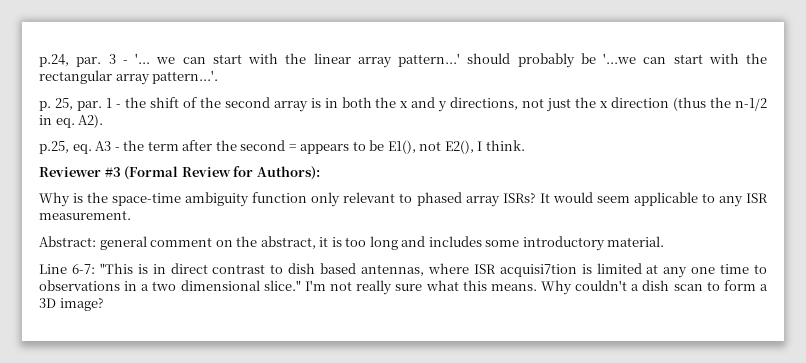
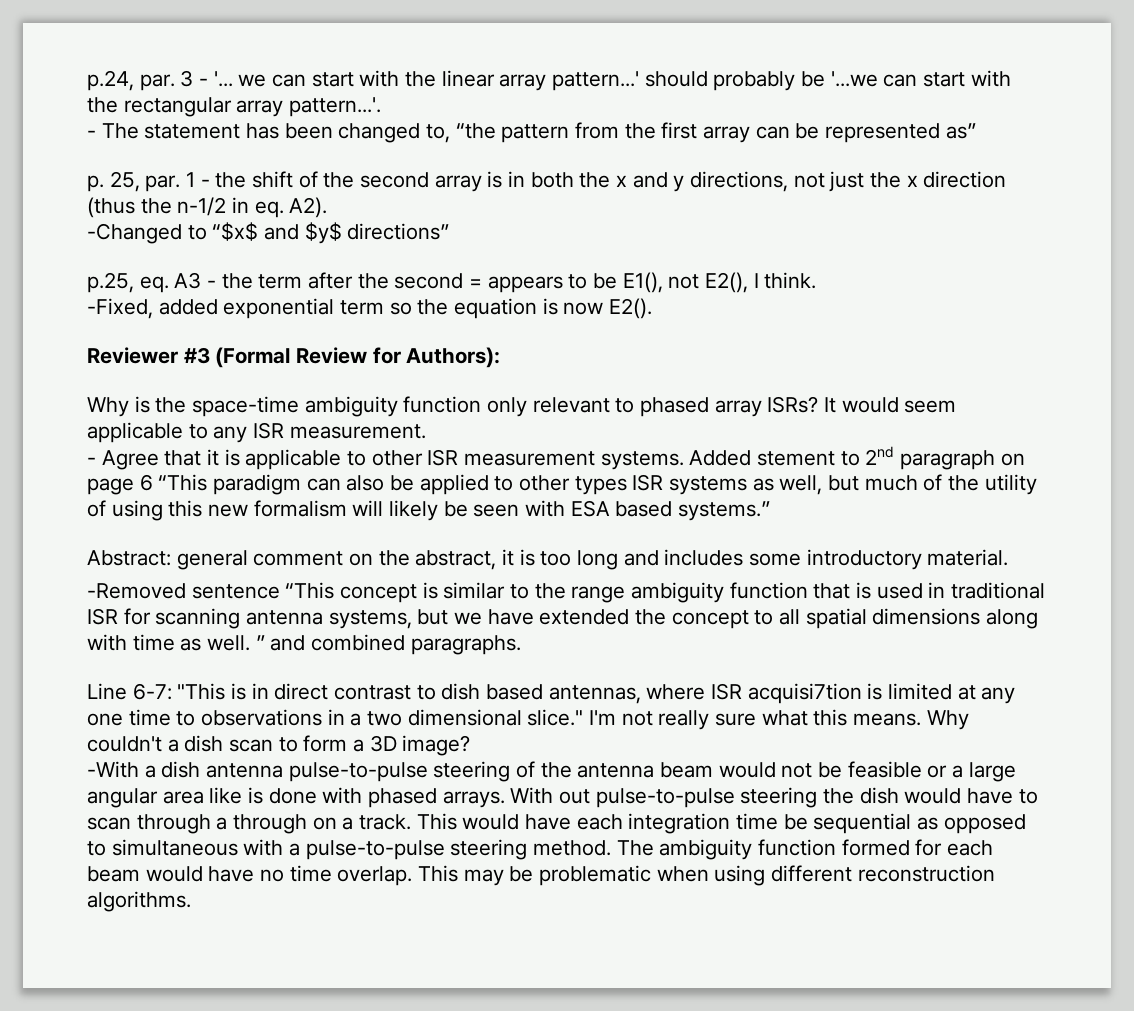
+ - The statement has been changed to, “the pattern from the first array can be represented as”
+ -Changed to “$x$ and $y$ directions”
+ -Fixed, added exponential term so the equation is now E2().
+ - Agree that it is applicable to other ISR measurement systems. Added stement to 2nd paragraph on page 6 “This paradigm can also be applied to other types ISR systems as well, but much of the utility of using this new formalism will likely be seen with ESA based systems.”
+ -Removed sentence “This concept is similar to the range ambiguity function that is used in traditional ISR for scanning antenna systems, but we have extended the concept to all spatial dimensions along with time as well. ” and combined paragraphs.
+ -With a dish antenna pulse-to-pulse steering of the antenna beam would not be feasible or a large angular area like is done with phased arrays. With out pulse-to-pulse steering the dish would have to scan through a through on a track. This would have each integration time be sequential as opposed to simultaneous with a pulse-to-pulse steering method. The ambiguity function formed for each beam would have no time overlap. This may be problematic when using different reconstruction algorithms.

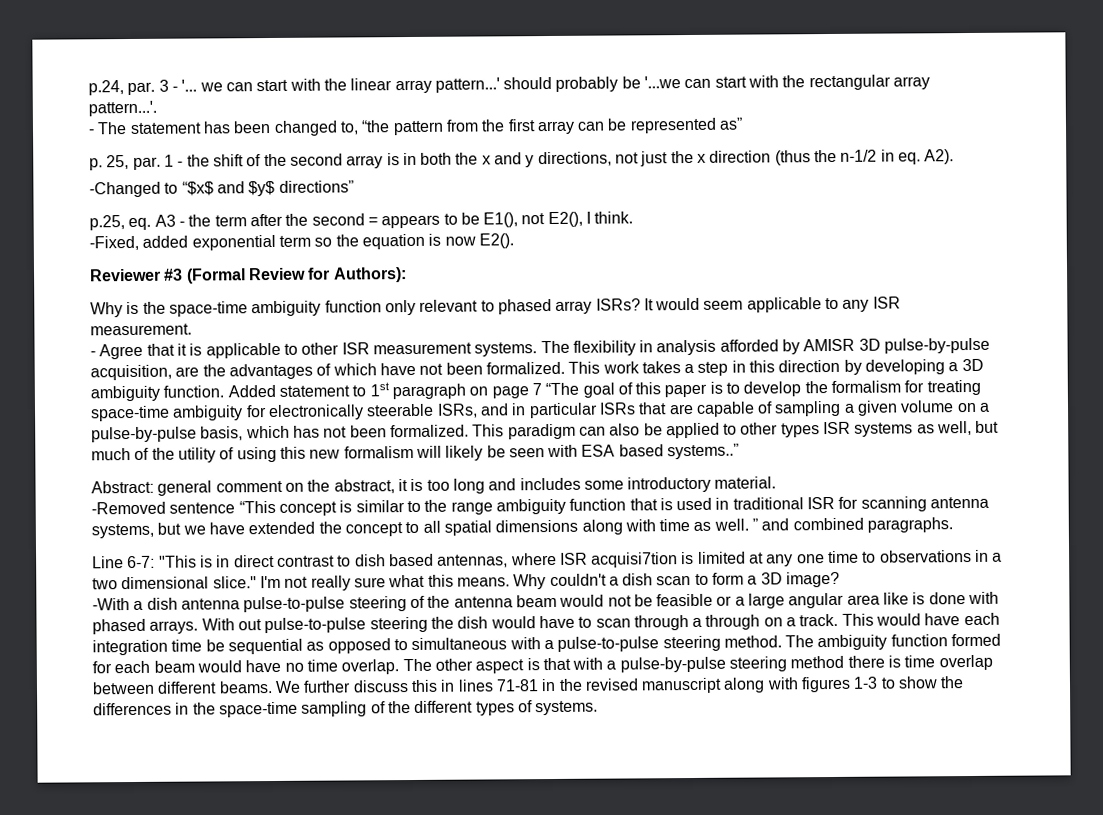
- Added stement to 2nd paragraph on page 6 “This paradigm can also be applied to other types ISR systems as well, but much of the utility of using this new formalism will likely be seen with ESA based systems.”
+ The flexibility in analysis afforded by AMISR 3D pulse-by-pulse acquisition, are the advantages of which have not been formalized. This work takes a step in this direction by developing a 3D ambiguity function. Added statement to 1st paragraph on page 7 “The goal of this paper is to develop the formalism for treating space-time ambiguity for electronically steerable ISRs, and in particular ISRs that are capable of sampling a given volume on a pulse-by-pulse basis, which has not been formalized. This paradigm can also be applied to other types ISR systems as well, but much of the utility of using this new formalism will likely be seen with ESA based systems..”
- This may be problematic when using different reconstruction algorithms.
+ The other aspect is that with a pulse-by-pulse steering method there is time overlap between different beams. We further discuss this in lines 71-81 in the revised manuscript along with figures 1-3 to show the differences in the space-time sampling of the different types of systems.

